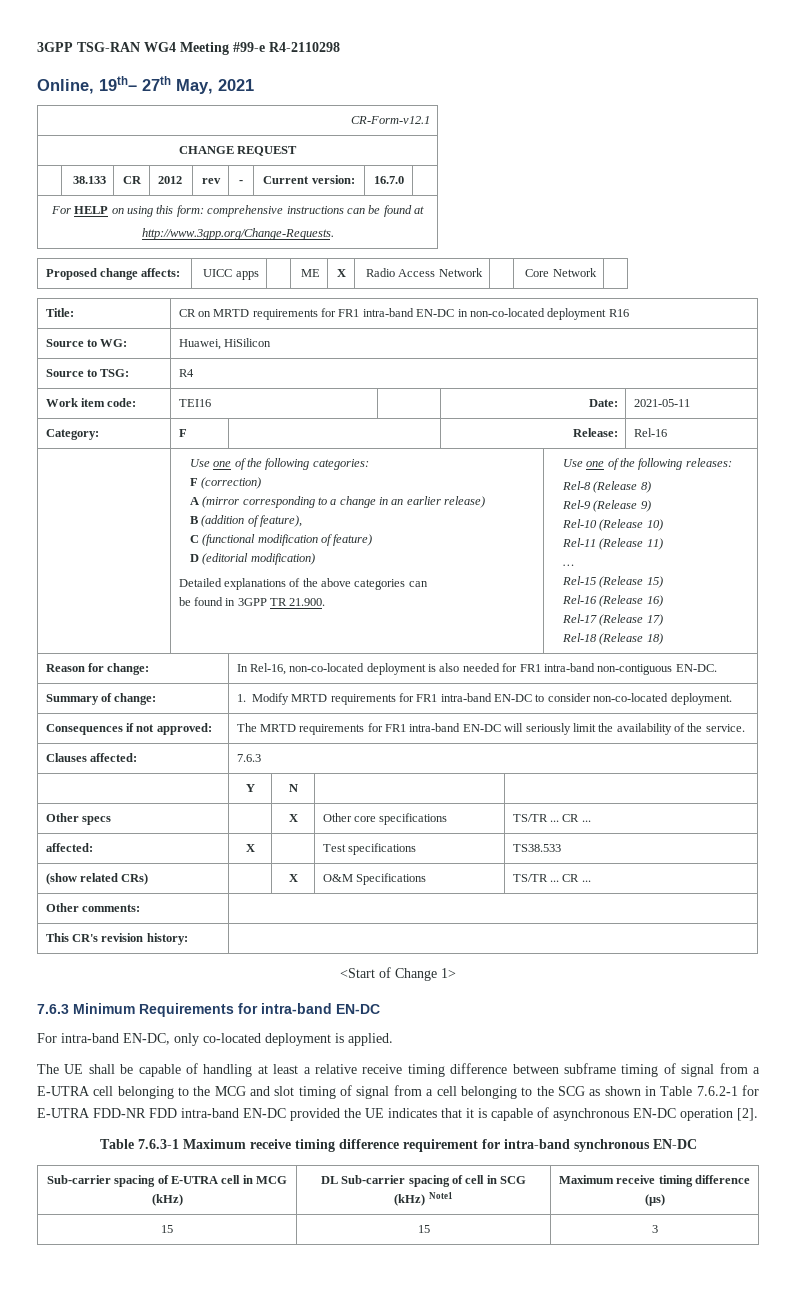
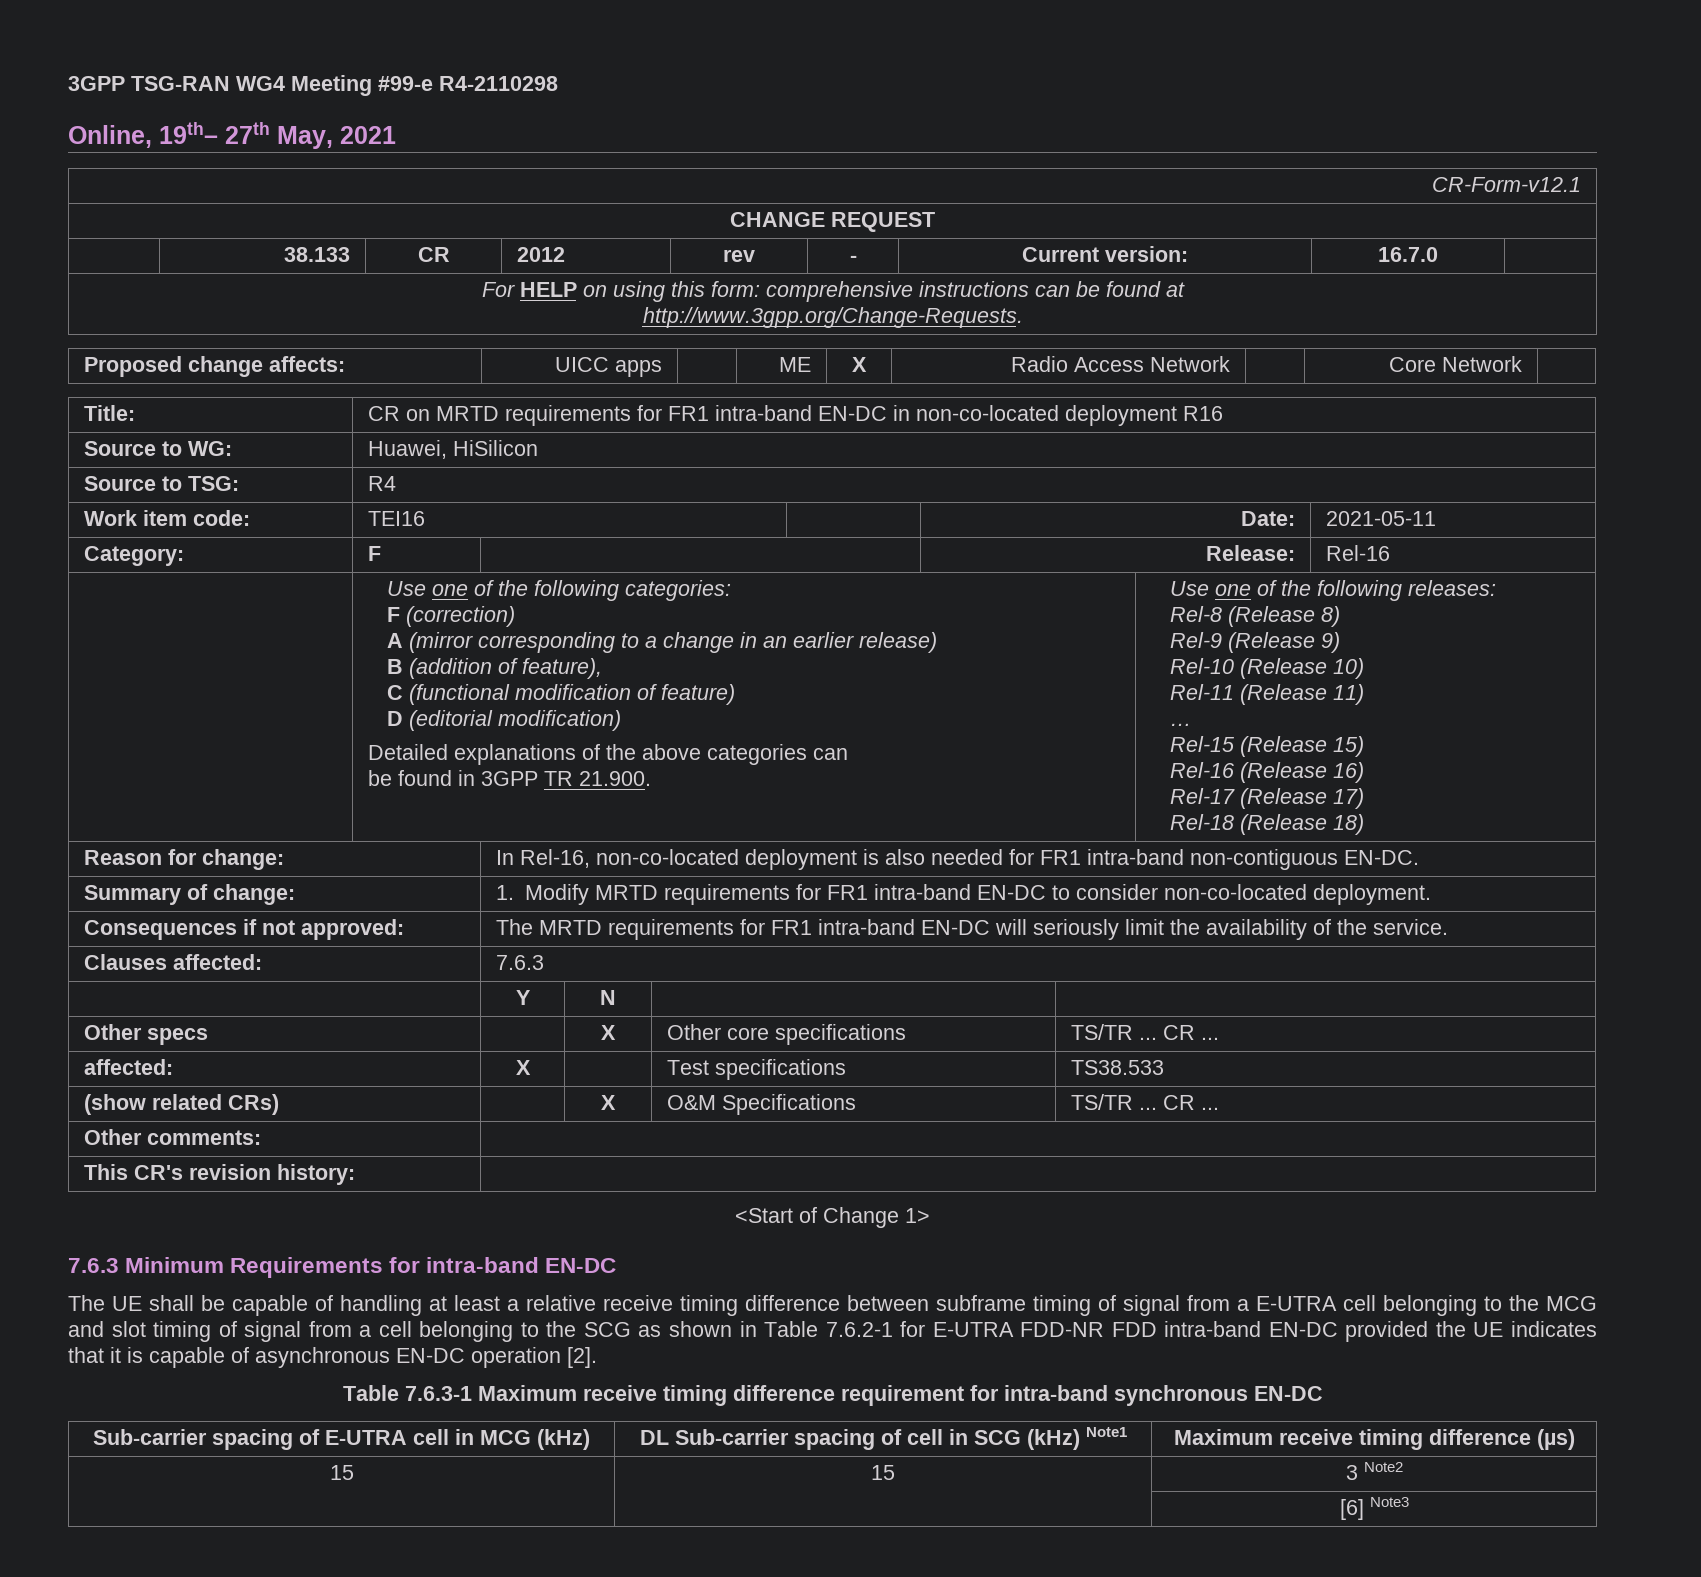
- For intra-band EN-DC, only co-located deployment is applied.
- 15 | 15 | 3
+ 15 | 15 | 3 Note2
+ | | [6] Note3

